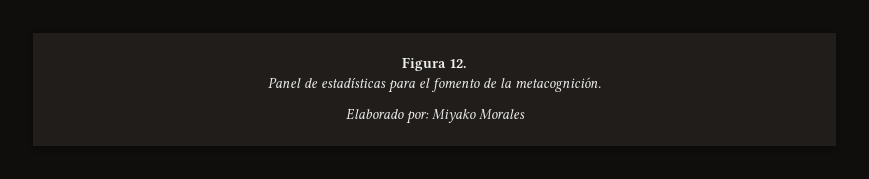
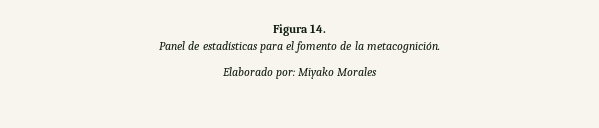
- Figura 12.
+ Figura 14.

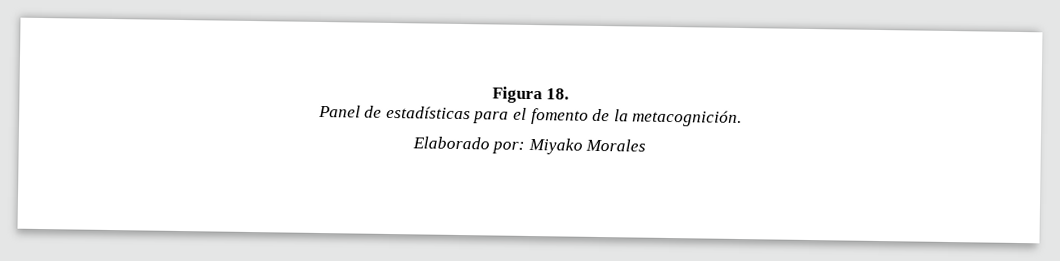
- Figura 14.
+ Figura 18.

